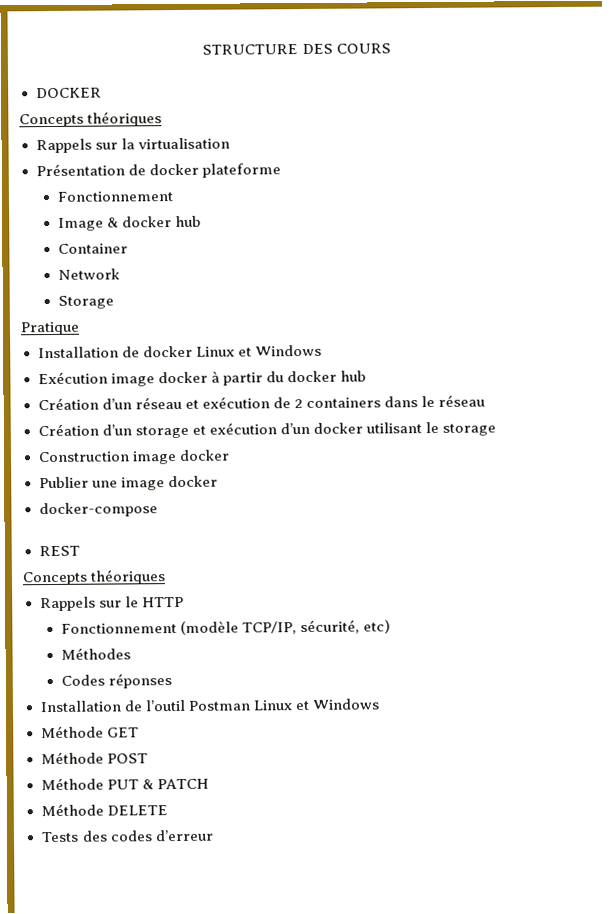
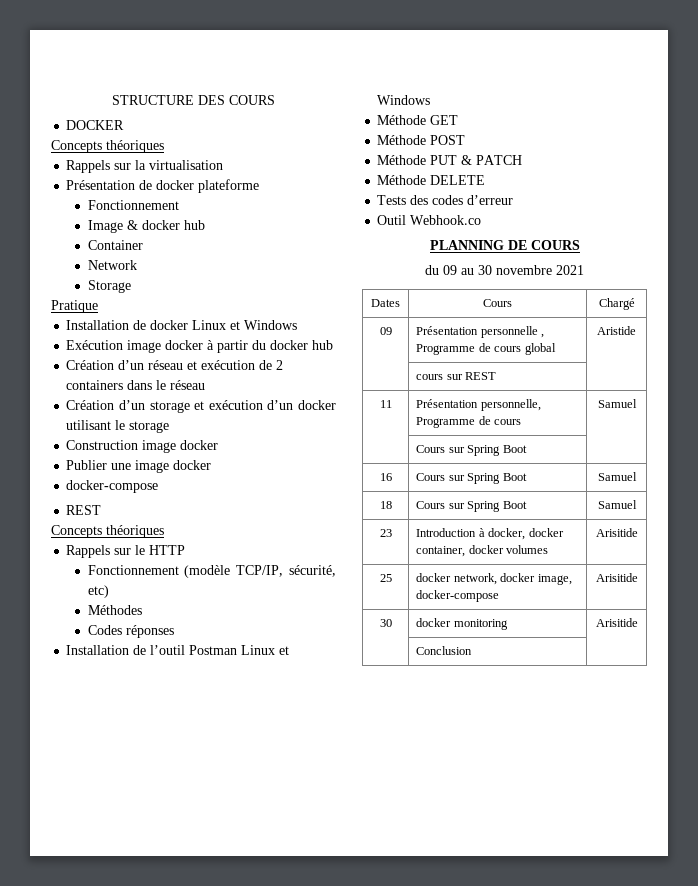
+ Outil Webhook.co
+ PLANNING DE COURS
+ du 09 au 30 novembre 2021
+ Dates | Cours | Chargé
+ 09 | Présentation personnelle , Programme de cours global | Aristide
+ | cours sur REST |
+ 11 | Présentation personnelle, Programme de cours | Samuel
+ | Cours sur Spring Boot |
+ 16 | Cours sur Spring Boot | Samuel
+ 18 | Cours sur Spring Boot | Samuel
+ 23 | Introduction à docker, docker container, docker volumes | Arisitide
+ 25 | docker network, docker image, docker-compose | Arisitide
+ 30 | docker monitoring | Arisitide
+ | Conclusion |

